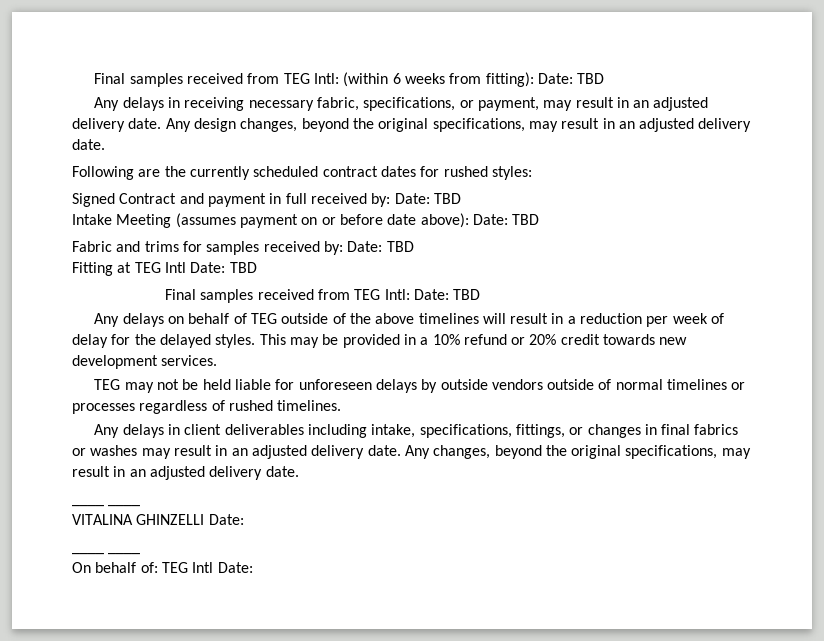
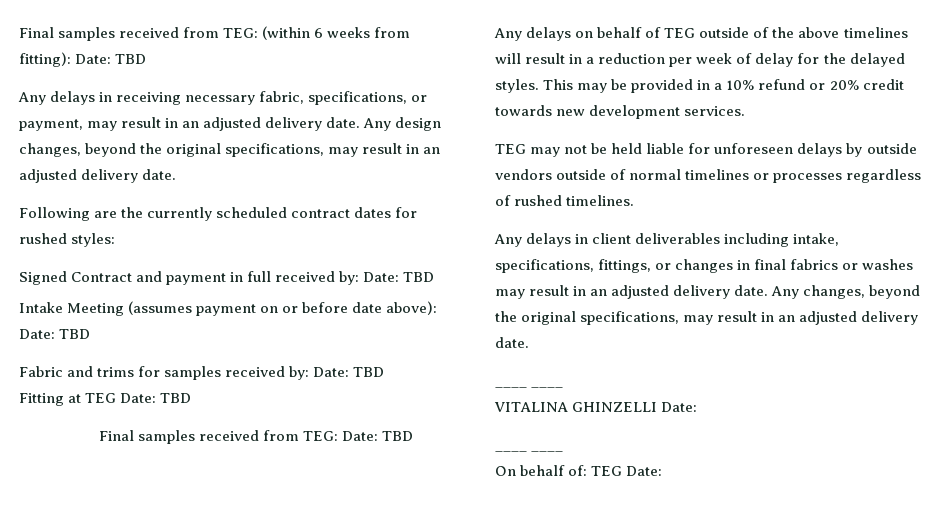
- Final samples received from TEG Intl: (within 6 weeks from fitting): Date: TBD
+ Final samples received from TEG: (within 6 weeks from fitting): Date: TBD
- Fitting at TEG Intl Date: TBD
+ Fitting at TEG Date: TBD
- Final samples received from TEG Intl: Date: TBD
+ Final samples received from TEG: Date: TBD
- On behalf of: TEG Intl Date:
+ On behalf of: TEG Date:

